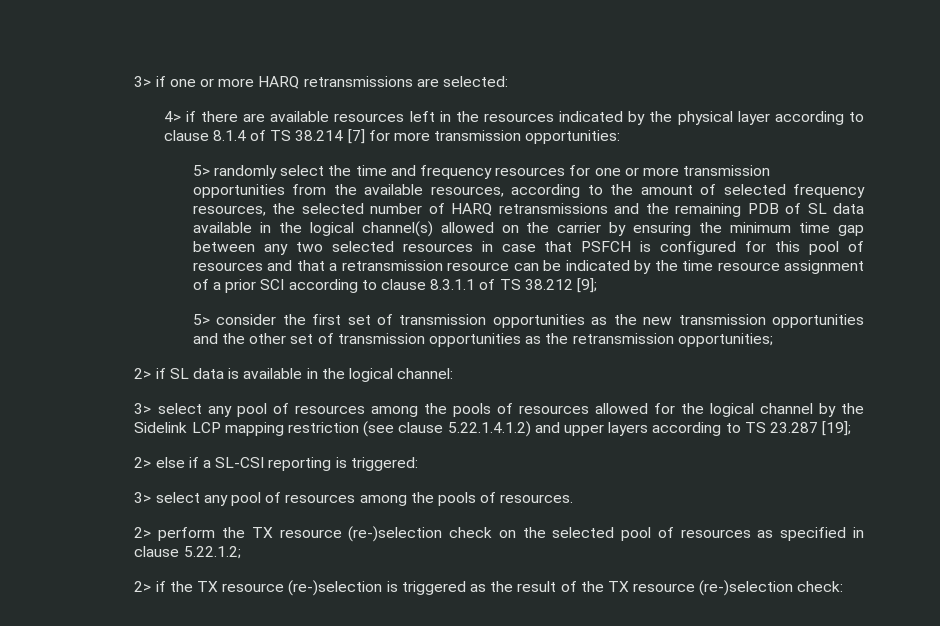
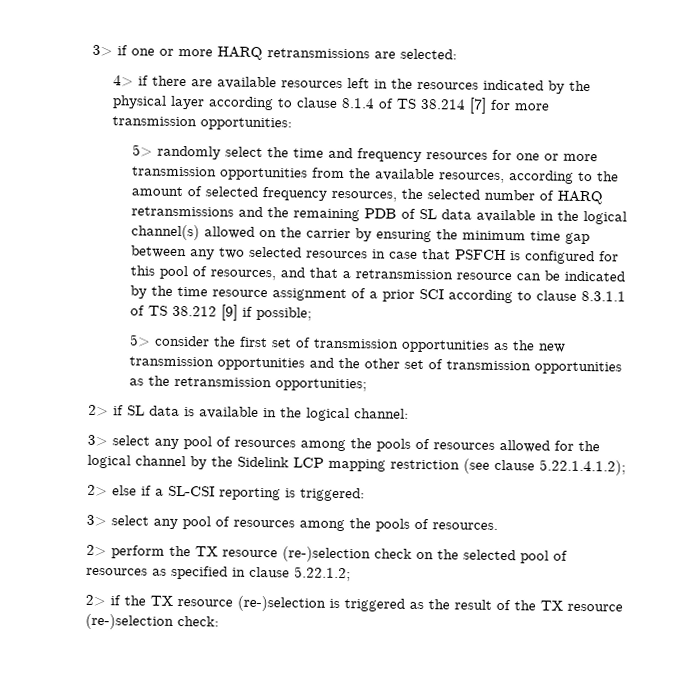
- 5> randomly select the time and frequency resources for one or more transmission opportunities from the available resources, according to the amount of selected frequency resources, the selected number of HARQ retransmissions and the remaining PDB of SL data available in the logical channel(s) allowed on the carrier by ensuring the minimum time gap between any two selected resources in case that PSFCH is configured for this pool of resources and that a retransmission resource can be indicated by the time resource assignment of a prior SCI according to clause 8.3.1.1 of TS 38.212 [9];
+ 5> randomly select the time and frequency resources for one or more transmission opportunities from the available resources, according to the amount of selected frequency resources, the selected number of HARQ retransmissions and the remaining PDB of SL data available in the logical channel(s) allowed on the carrier by ensuring the minimum time gap between any two selected resources in case that PSFCH is configured for this pool of resources, and that a retransmission resource can be indicated by the time resource assignment of a prior SCI according to clause 8.3.1.1 of TS 38.212 [9] if possible;
- 3> select any pool of resources among the pools of resources allowed for the logical channel by the Sidelink LCP mapping restriction (see clause 5.22.1.4.1.2) and upper layers according to TS 23.287 [19];
+ 3> select any pool of resources among the pools of resources allowed for the logical channel by the Sidelink LCP mapping restriction (see clause 5.22.1.4.1.2);

